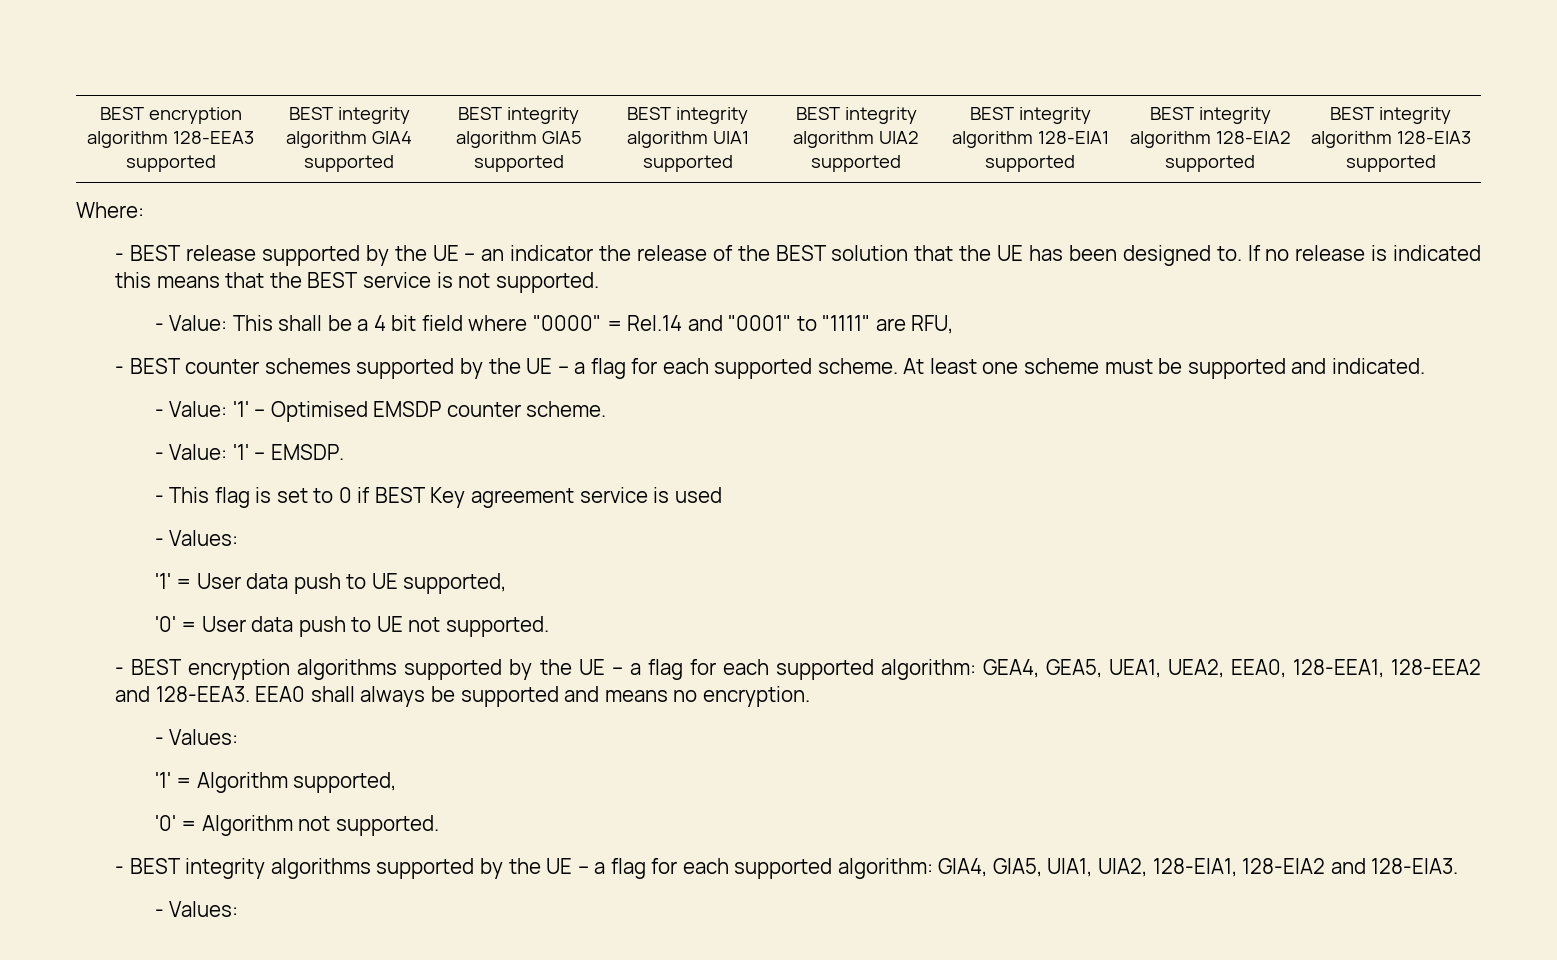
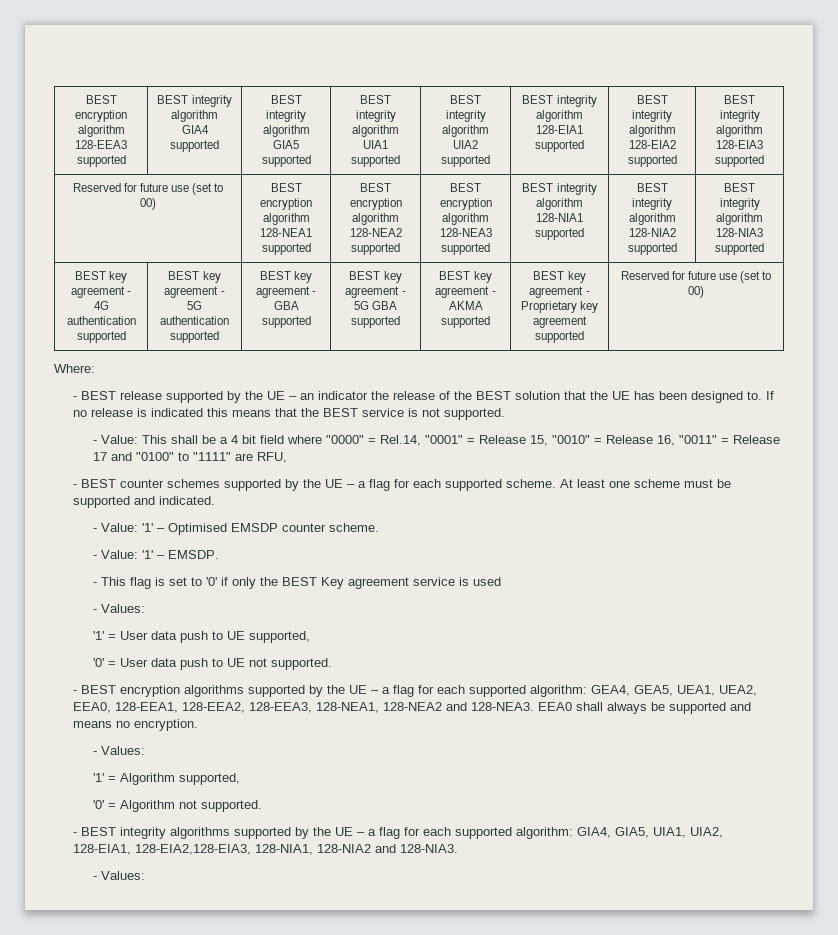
+ Reserved for future use (set to 00) | BEST encryption algorithm 128-NEA1 supported | BEST encryption algorithm 128-NEA2 supported | BEST encryption algorithm 128-NEA3 supported | BEST integrity algorithm 128-NIA1 supported | BEST integrity algorithm 128-NIA2 supported | BEST integrity algorithm 128-NIA3 supported
+ BEST key agreement - 4G authentication supported | BEST key agreement - 5G authentication supported | BEST key agreement - GBA supported | BEST key agreement - 5G GBA supported | BEST key agreement - AKMA supported | BEST key agreement - Proprietary key agreement supported | Reserved for future use (set to 00)
- - Value: This shall be a 4 bit field where "0000" = Rel.14 and "0001" to "1111" are RFU,
+ - Value: This shall be a 4 bit field where "0000" = Rel.14, "0001" = Release 15, "0010" = Release 16, "0011" = Release 17 and "0100" to "1111" are RFU,
- - This flag is set to 0 if BEST Key agreement service is used
+ - This flag is set to '0' if only the BEST Key agreement service is used
- - BEST encryption algorithms supported by the UE – a flag for each supported algorithm: GEA4, GEA5, UEA1, UEA2, EEA0, 128-EEA1, 128-EEA2 and 128-EEA3.
+ - BEST encryption algorithms supported by the UE – a flag for each supported algorithm: GEA4, GEA5, UEA1, UEA2, EEA0, 128-EEA1, 128-EEA2, 128-EEA3, 128-NEA1, 128-NEA2 and 128-NEA3.
- - BEST integrity algorithms supported by the UE – a flag for each supported algorithm: GIA4, GIA5, UIA1, UIA2, 128-EIA1, 128-EIA2 and 128-EIA3.
+ - BEST integrity algorithms supported by the UE – a flag for each supported algorithm: GIA4, GIA5, UIA1, UIA2, 128-EIA1, 128-EIA2,128-EIA3, 128-NIA1, 128-NIA2 and 128-NIA3.

